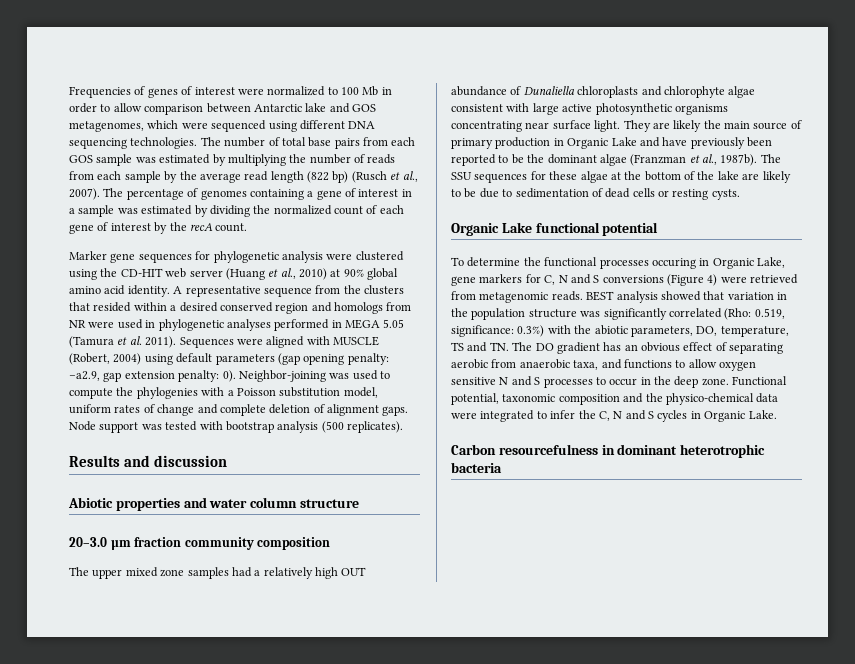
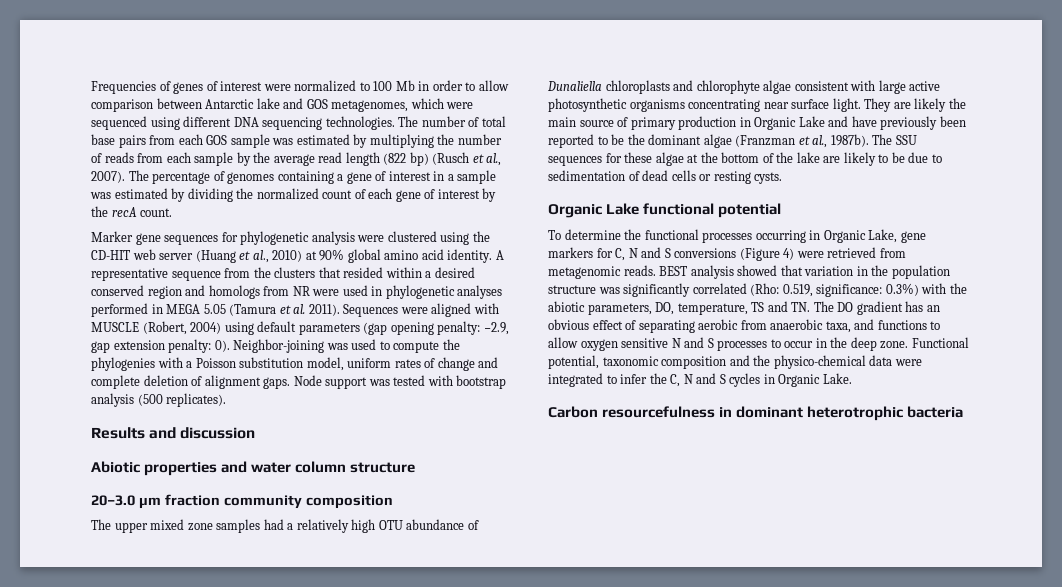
- Sequences were aligned with MUSCLE (Robert, 2004) using default parameters (gap opening penalty: −a2.9, gap extension penalty: 0).
+ Sequences were aligned with MUSCLE (Robert, 2004) using default parameters (gap opening penalty: −2.9, gap extension penalty: 0).
- The upper mixed zone samples had a relatively high OUT abundance of Dunaliella chloroplasts and chlorophyte algae consistent with large active photosynthetic organisms concentrating near surface light.
+ The upper mixed zone samples had a relatively high OTU abundance of Dunaliella chloroplasts and chlorophyte algae consistent with large active photosynthetic organisms concentrating near surface light.
- To determine the functional processes occuring in Organic Lake, gene markers for C, N and S conversions (Figure 4) were retrieved from metagenomic reads.
+ To determine the functional processes occurring in Organic Lake, gene markers for C, N and S conversions (Figure 4) were retrieved from metagenomic reads.

